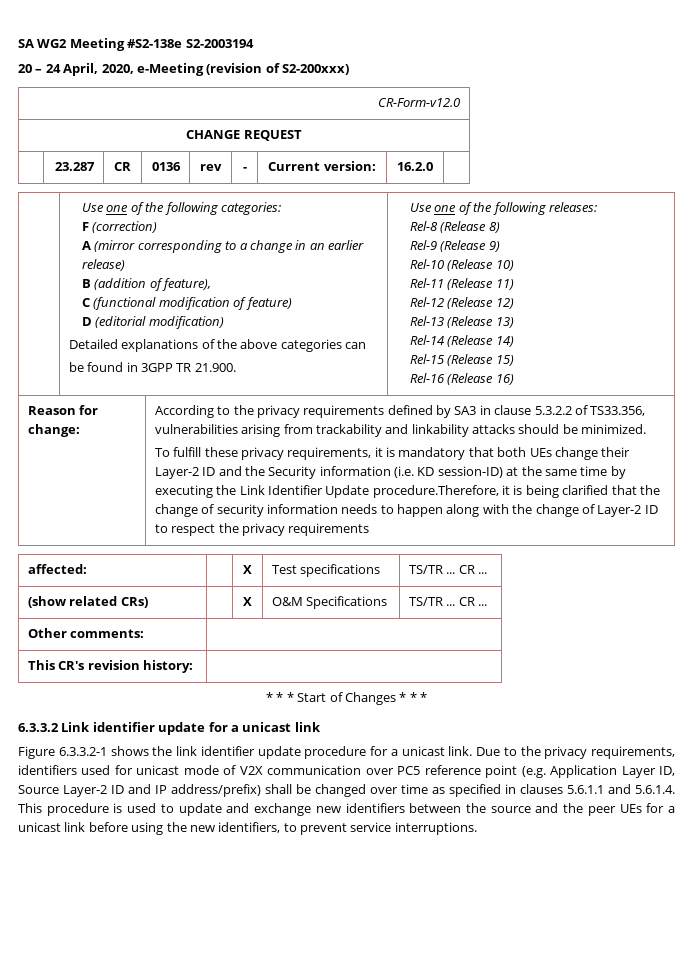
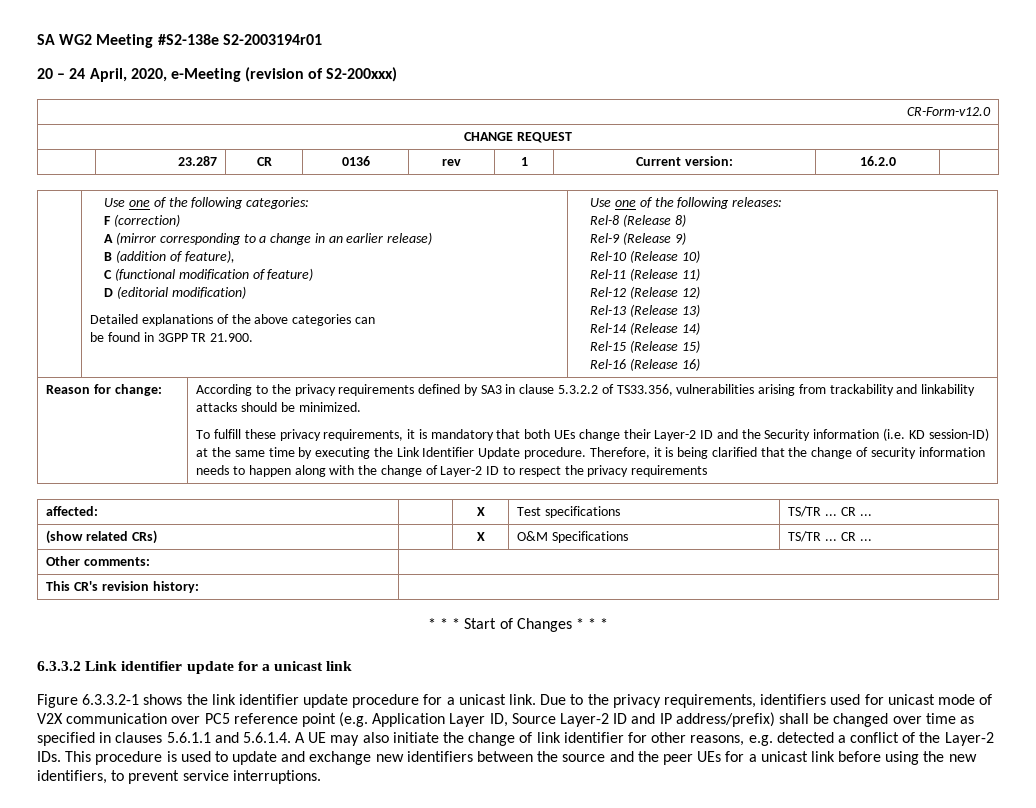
- SA WG2 Meeting #S2-138e S2-2003194
+ SA WG2 Meeting #S2-138e S2-2003194r01
- | 23.287 | CR | 0136 | rev | - | Current version: | 16.2.0 |
+ | 23.287 | CR | 0136 | rev | 1 | Current version: | 16.2.0 |
- To fulfill these privacy requirements, it is mandatory that both UEs change their Layer-2 ID and the Security information (i.e. KD session-ID) at the same time by executing the Link Identifier Update procedure.Therefore, it is being clarified that the change of security information needs to happen along with the change of Layer-2 ID to respect the privacy requirements
+ To fulfill these privacy requirements, it is mandatory that both UEs change their Layer-2 ID and the Security information (i.e. KD session-ID) at the same time by executing the Link Identifier Update procedure. Therefore, it is being clarified that the change of security information needs to happen along with the change of Layer-2 ID to respect the privacy requirements
- Due to the privacy requirements, identifiers used for unicast mode of V2X communication over PC5 reference point (e.g. Application Layer ID, Source Layer-2 ID and IP address/prefix) shall be changed over time as specified in clauses 5.6.1.1 and 5.6.1.4. This procedure is used to update and exchange new identifiers between the source and the peer UEs for a unicast link before using the new identifiers, to prevent service interruptions.
+ Due to the privacy requirements, identifiers used for unicast mode of V2X communication over PC5 reference point (e.g. Application Layer ID, Source Layer-2 ID and IP address/prefix) shall be changed over time as specified in clauses 5.6.1.1 and 5.6.1.4. A UE may also initiate the change of link identifier for other reasons, e.g. detected a conflict of the Layer-2 IDs. This procedure is used to update and exchange new identifiers between the source and the peer UEs for a unicast link before using the new identifiers, to prevent service interruptions.

